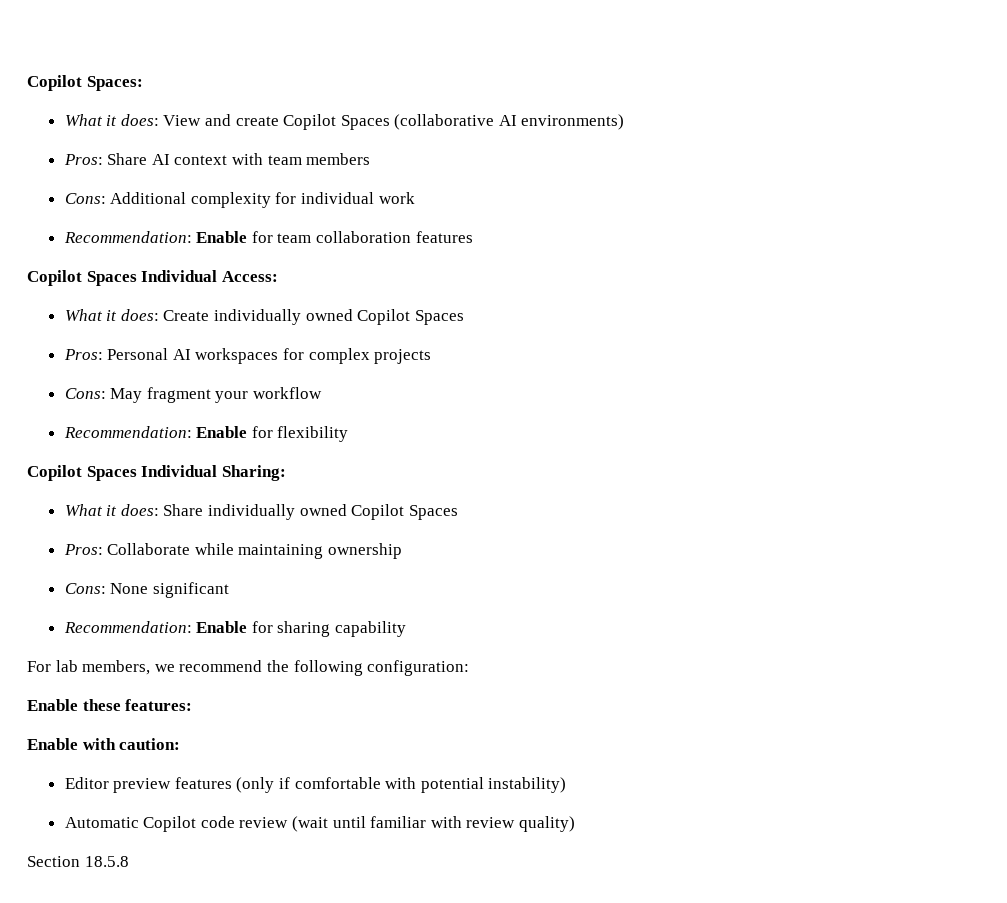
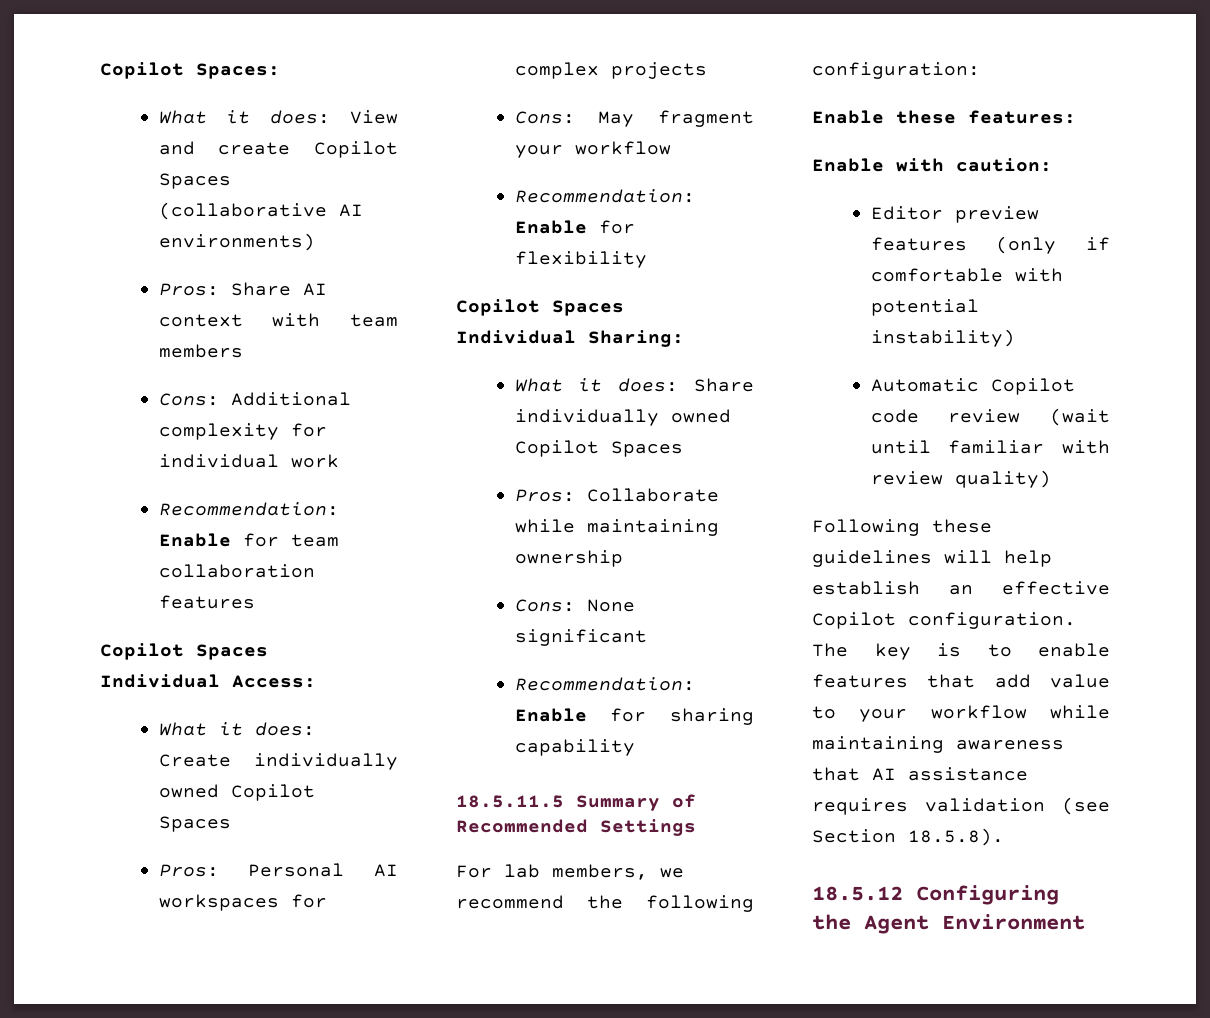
+ 18.5.11.5 Summary of Recommended Settings
- Section 18.5.8
+ Following these guidelines will help establish an effective Copilot configuration. The key is to enable features that add value to your workflow while maintaining awareness that AI assistance requires validation (see Section 18.5.8).
+ 18.5.12 Configuring the Agent Environment

